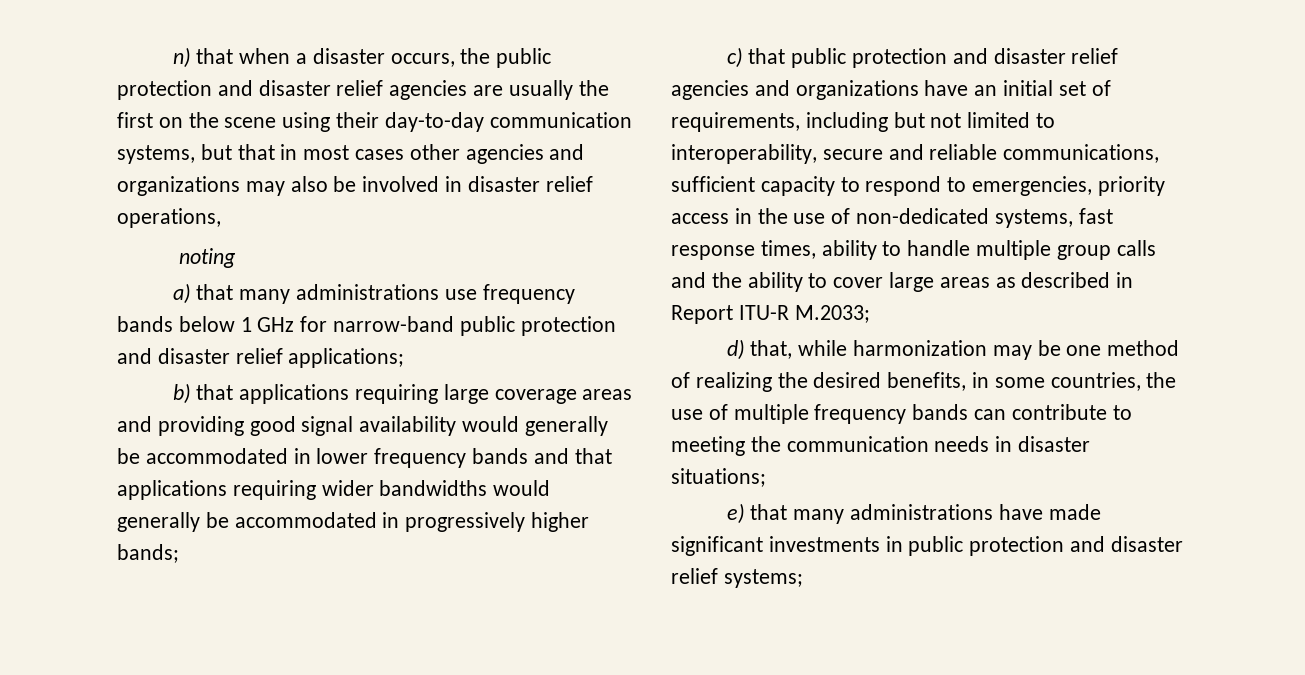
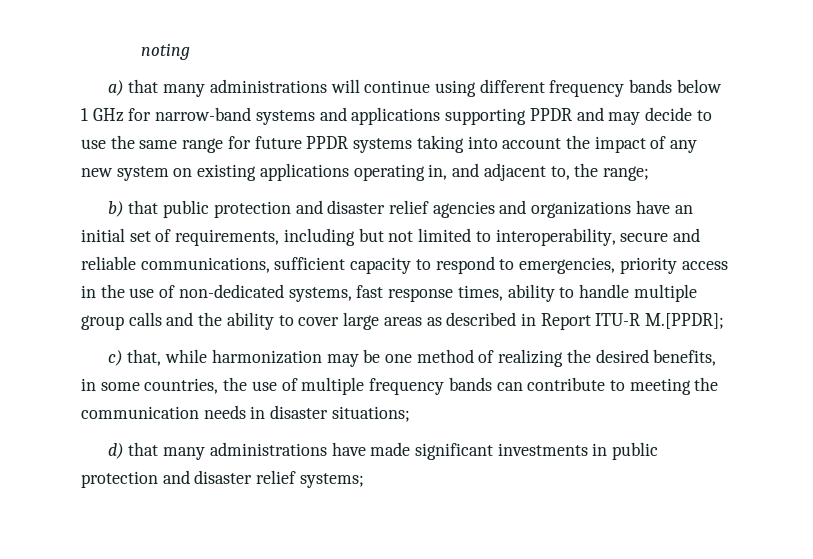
- n) that when a disaster occurs, the public protection and disaster relief agencies are usually the first on the scene using their day-to-day communication systems, but that in most cases other agencies and organizations may also be involved in disaster relief operations,
- a) that many administrations use frequency bands below 1 GHz for narrow-band public protection and disaster relief applications;
- b) that applications requiring large coverage areas and providing good signal availability would generally be accommodated in lower frequency bands and that applications requiring wider bandwidths would generally be accommodated in progressively higher bands;
- c) that public protection and disaster relief agencies and organizations have an initial set of requirements, including but not limited to interoperability, secure and reliable communications, sufficient capacity to respond to emergencies, priority access in the use of non-dedicated systems, fast response times, ability to handle multiple group calls and the ability to cover large areas as described in Report ITU-R M.2033;
- d) that, while harmonization may be one method of realizing the desired benefits, in some countries, the use of multiple frequency bands can contribute to meeting the communication needs in disaster situations;
+ a) that many administrations will continue using different frequency bands below 1 GHz for narrow-band systems and applications supporting PPDR and may decide to use the same range for future PPDR systems taking into account the impact of any new system on existing applications operating in, and adjacent to, the range;
+ b) that public protection and disaster relief agencies and organizations have an initial set of requirements, including but not limited to interoperability, secure and reliable communications, sufficient capacity to respond to emergencies, priority access in the use of non-dedicated systems, fast response times, ability to handle multiple group calls and the ability to cover large areas as described in Report ITU-R M.[PPDR];
+ c) that, while harmonization may be one method of realizing the desired benefits, in some countries, the use of multiple frequency bands can contribute to meeting the communication needs in disaster situations;
- e) that many administrations have made significant investments in public protection and disaster relief systems;
+ d) that many administrations have made significant investments in public protection and disaster relief systems;

